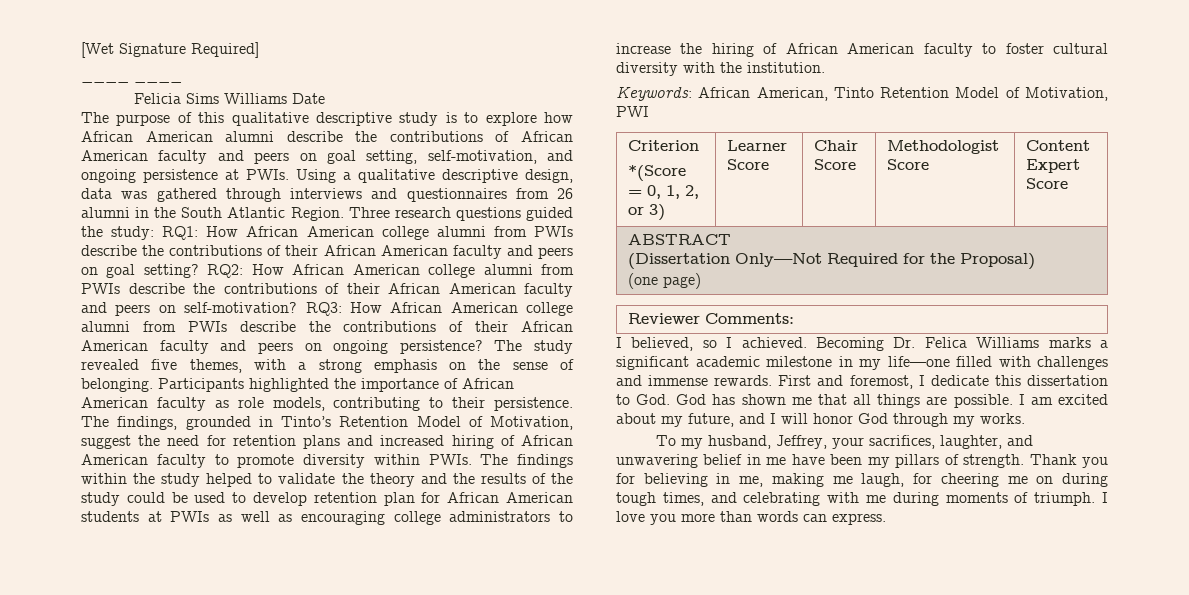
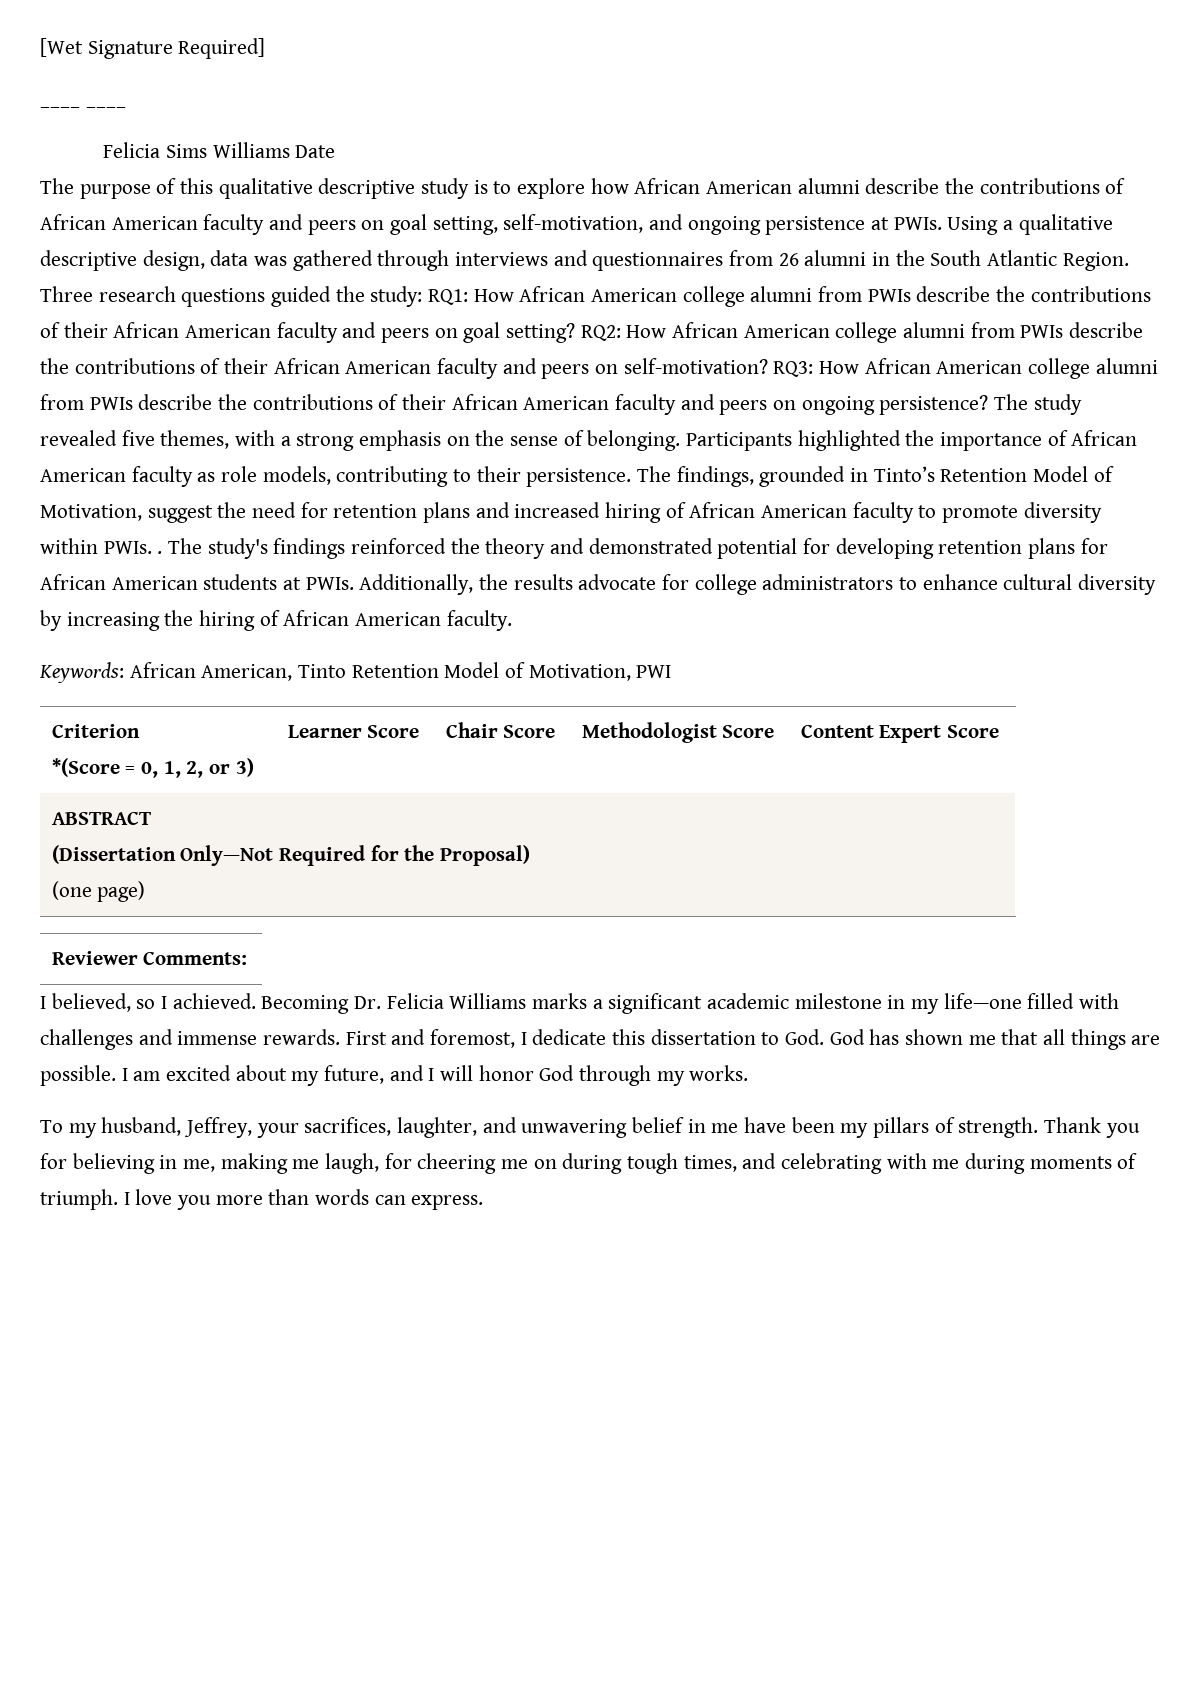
- The findings, grounded in Tinto’s Retention Model of Motivation, suggest the need for retention plans and increased hiring of African American faculty to promote diversity within PWIs. The findings within the study helped to validate the theory and the results of the study could be used to develop retention plan for African American students at PWIs as well as encouraging college administrators to increase the hiring of African American faculty to foster cultural diversity with the institution.
+ The findings, grounded in Tinto’s Retention Model of Motivation, suggest the need for retention plans and increased hiring of African American faculty to promote diversity within PWIs. . The study's findings reinforced the theory and demonstrated potential for developing retention plans for African American students at PWIs. Additionally, the results advocate for college administrators to enhance cultural diversity by increasing the hiring of African American faculty.
- Becoming Dr. Felica Williams marks a significant academic milestone in my life—one filled with challenges and immense rewards.
+ Becoming Dr. Felicia Williams marks a significant academic milestone in my life—one filled with challenges and immense rewards.

